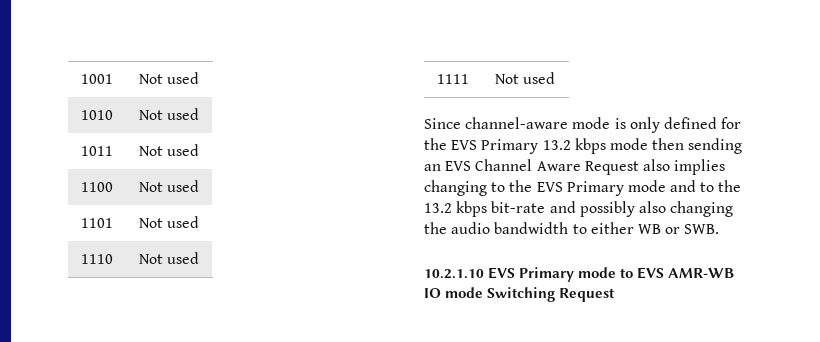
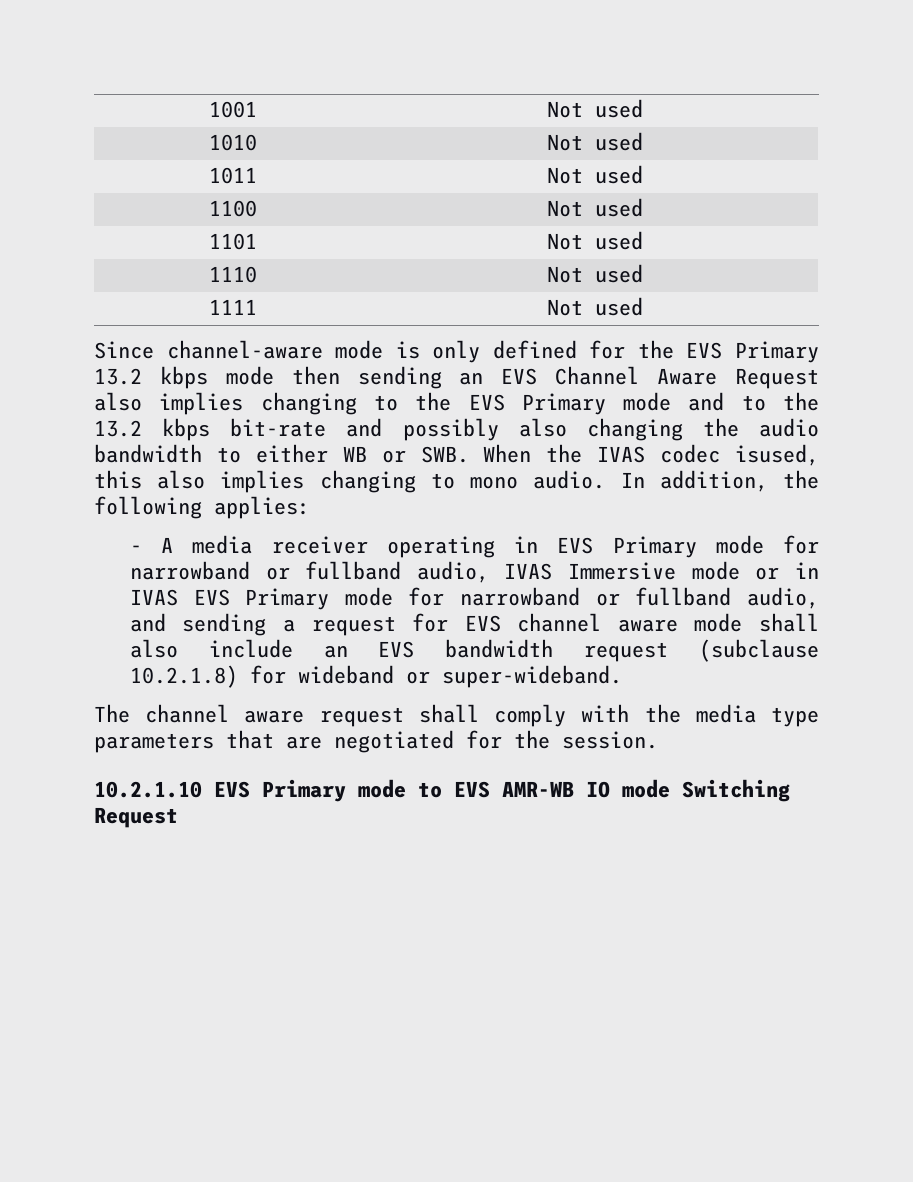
- Since channel-aware mode is only defined for the EVS Primary 13.2 kbps mode then sending an EVS Channel Aware Request also implies changing to the EVS Primary mode and to the 13.2 kbps bit-rate and possibly also changing the audio bandwidth to either WB or SWB.
+ Since channel-aware mode is only defined for the EVS Primary 13.2 kbps mode then sending an EVS Channel Aware Request also implies changing to the EVS Primary mode and to the 13.2 kbps bit-rate and possibly also changing the audio bandwidth to either WB or SWB. When the IVAS codec isused, this also implies changing to mono audio. In addition, the following applies:
+ - A media receiver operating in EVS Primary mode for narrowband or fullband audio, IVAS Immersive mode or in IVAS EVS Primary mode for narrowband or fullband audio, and sending a request for EVS channel aware mode shall also include an EVS bandwidth request (subclause 10.2.1.8) for wideband or super-wideband.
+ The channel aware request shall comply with the media type parameters that are negotiated for the session.

